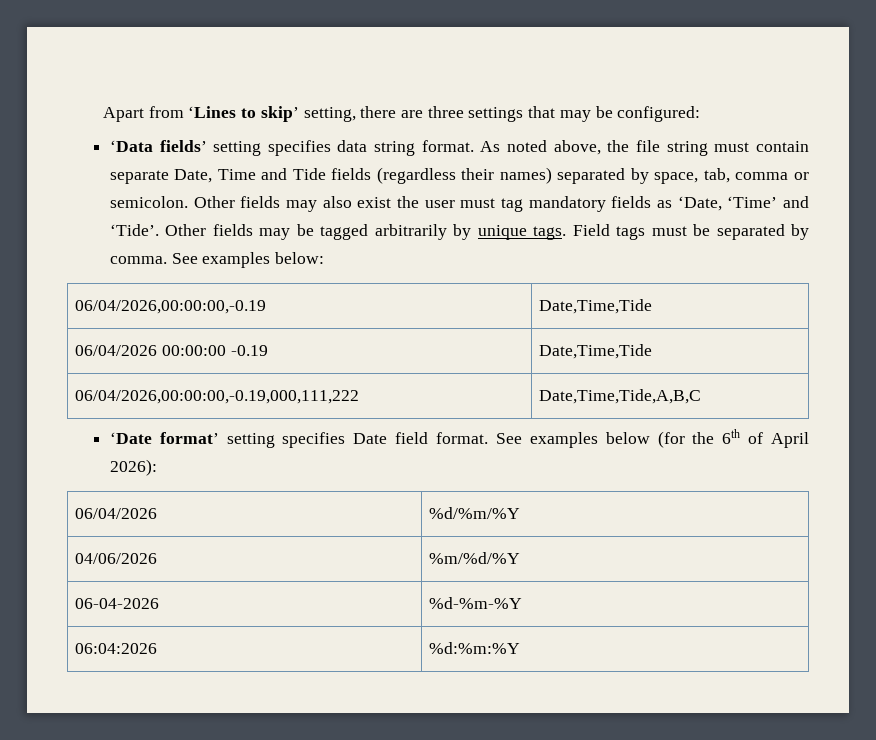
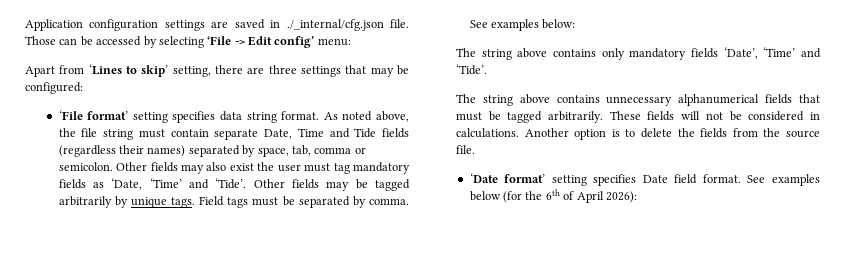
+ Application configuration settings are saved in ./_internal/cfg.json file. Those can be accessed by selecting ‘File -> Edit config’ menu:
- ‘Data fields’ setting specifies data string format.
+ ‘File format’ setting specifies data string format.
- 06/04/2026,00:00:00,-0.19 | Date,Time,Tide
- 06/04/2026 00:00:00 -0.19 | Date,Time,Tide
- 06/04/2026,00:00:00,-0.19,000,111,222 | Date,Time,Tide,A,B,C
+ The string above contains only mandatory fields ‘Date’, ‘Time’ and ‘Tide’.
+ The string above contains unnecessary alphanumerical fields that must be tagged arbitrarily. These fields will not be considered in calculations. Another option is to delete the fields from the source file.
- 06/04/2026 | %d/%m/%Y
- 04/06/2026 | %m/%d/%Y
- 06-04-2026 | %d-%m-%Y
- 06:04:2026 | %d:%m:%Y

